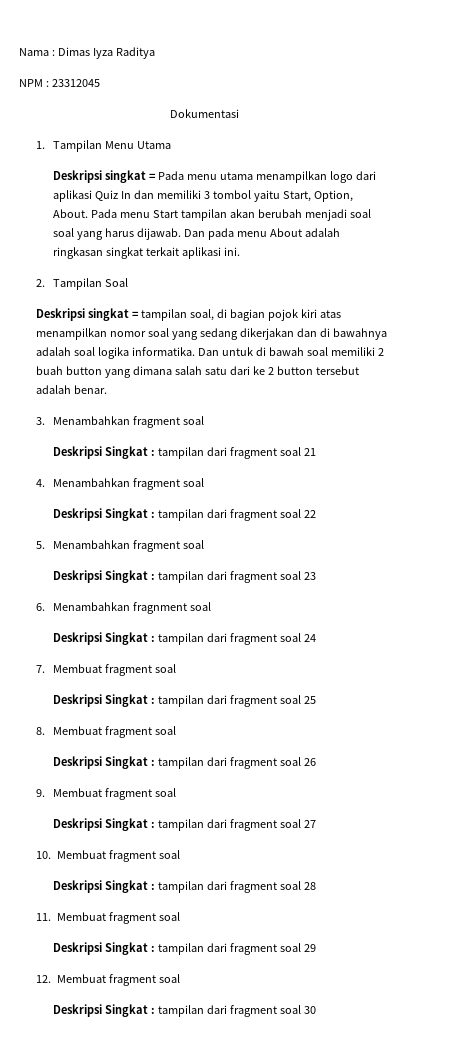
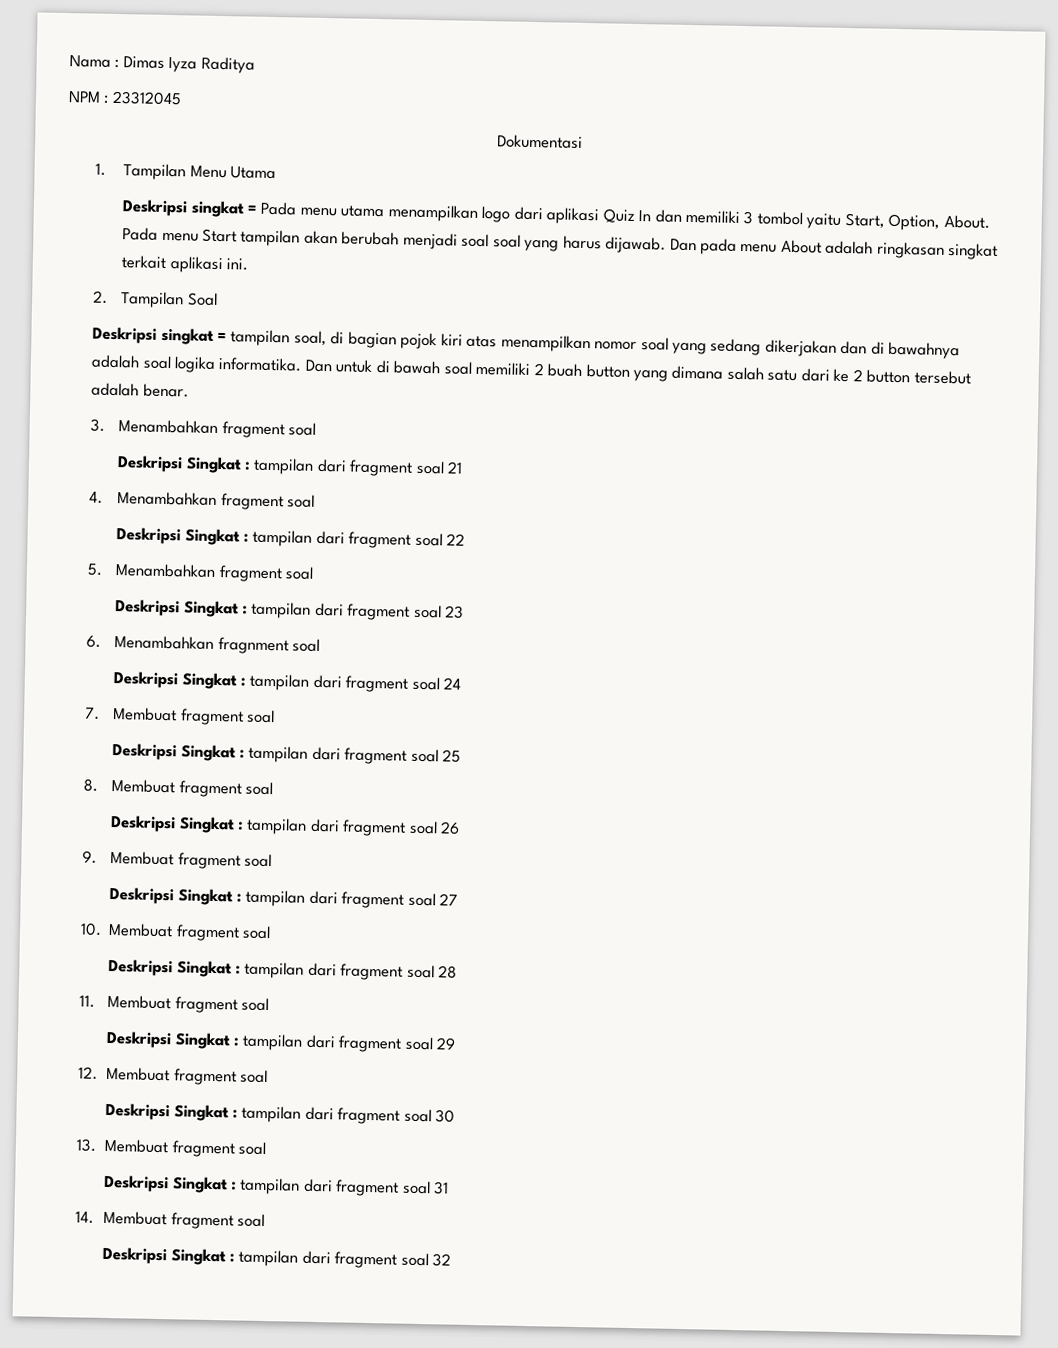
+ 13. Membuat fragment soal
+ Deskripsi Singkat : tampilan dari fragment soal 31
+ 14. Membuat fragment soal
+ Deskripsi Singkat : tampilan dari fragment soal 32

